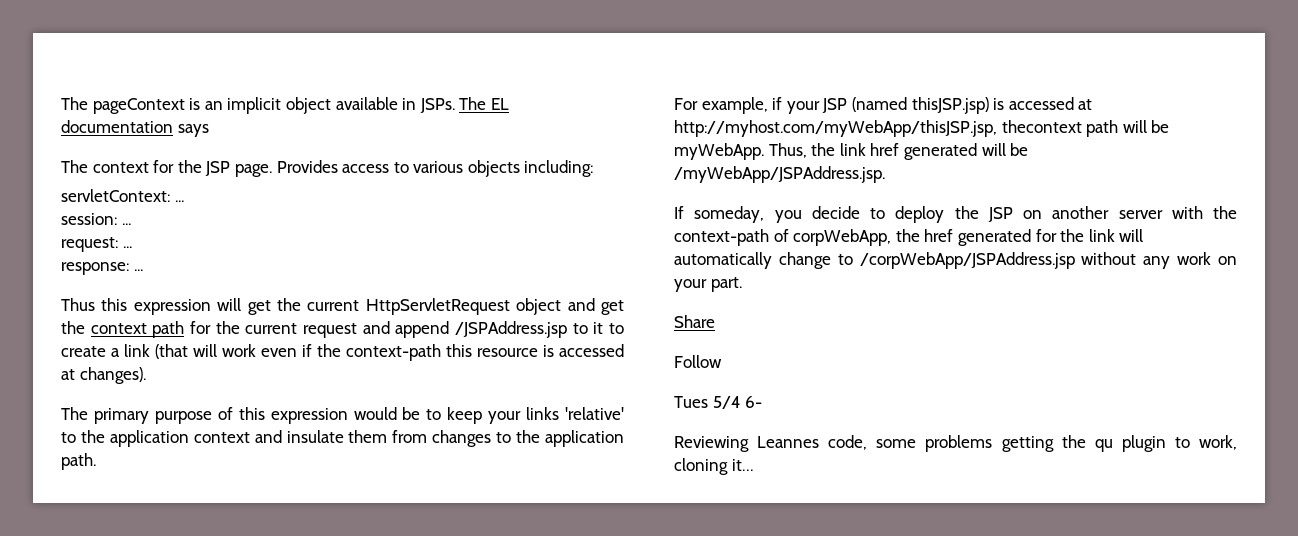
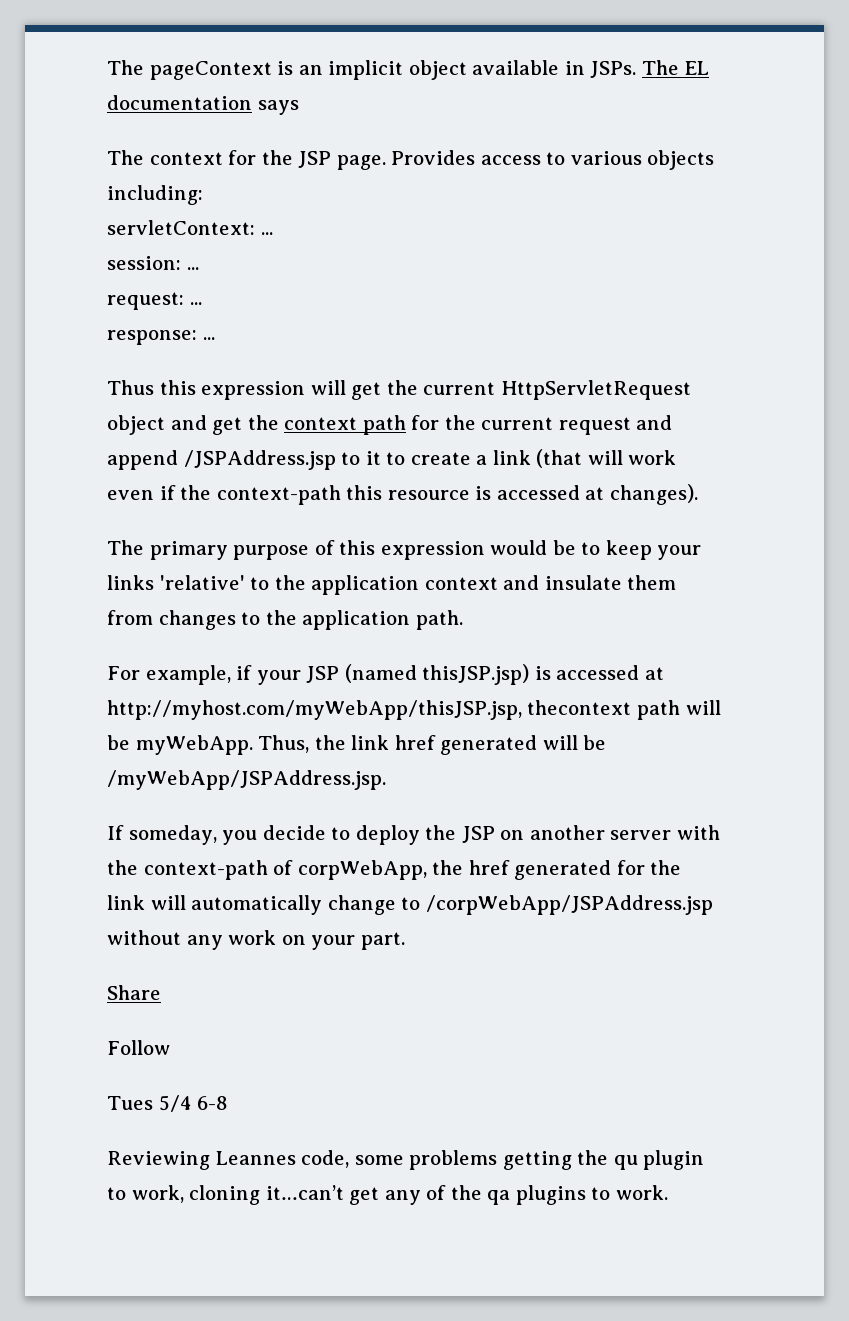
- Tues 5/4 6-
+ Tues 5/4 6-8
- Reviewing Leannes code, some problems getting the qu plugin to work, cloning it…
+ Reviewing Leannes code, some problems getting the qu plugin to work, cloning it…can’t get any of the qa plugins to work.

